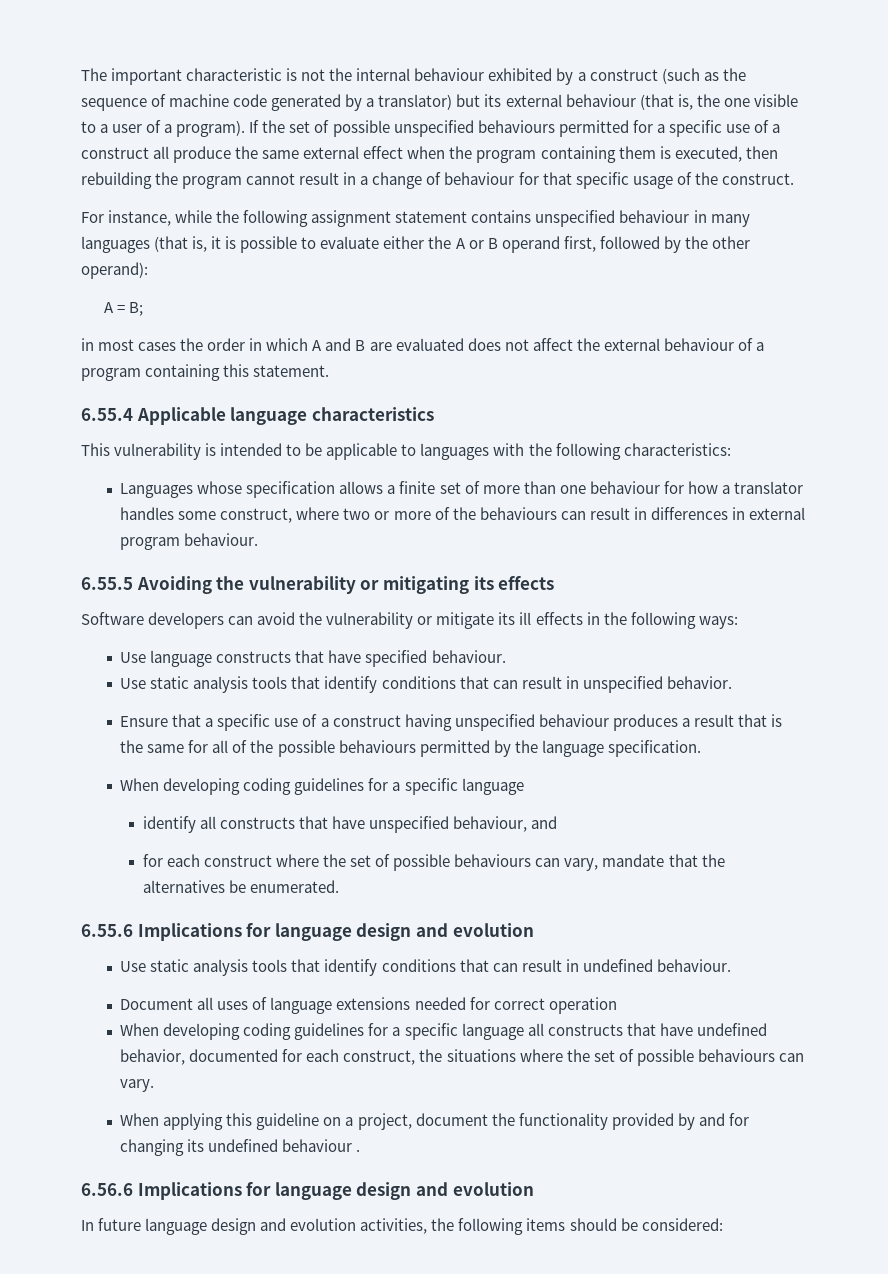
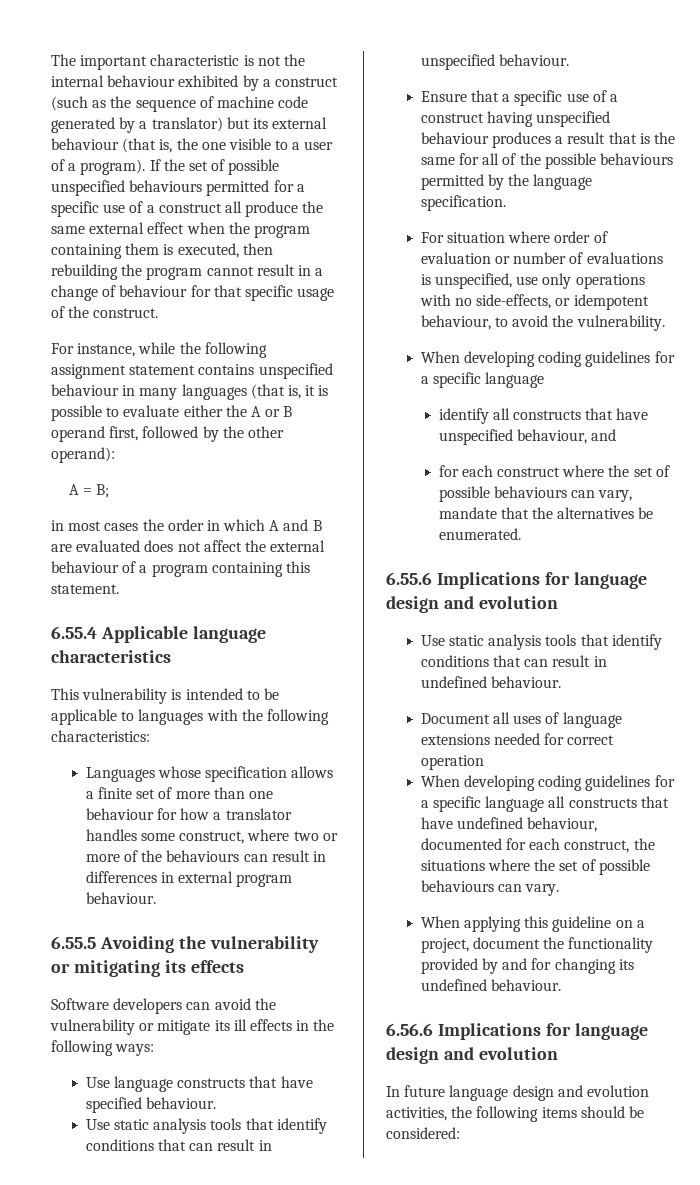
- Use static analysis tools that identify conditions that can result in unspecified behavior.
+ Use static analysis tools that identify conditions that can result in unspecified behaviour.
+ For situation where order of evaluation or number of evaluations is unspecified, use only operations with no side-effects, or idempotent behaviour, to avoid the vulnerability.
- When developing coding guidelines for a specific language all constructs that have undefined behavior, documented for each construct, the situations where the set of possible behaviours can vary.
+ When developing coding guidelines for a specific language all constructs that have undefined behaviour, documented for each construct, the situations where the set of possible behaviours can vary.
- When applying this guideline on a project, document the functionality provided by and for changing its undefined behaviour .
+ When applying this guideline on a project, document the functionality provided by and for changing its undefined behaviour.

